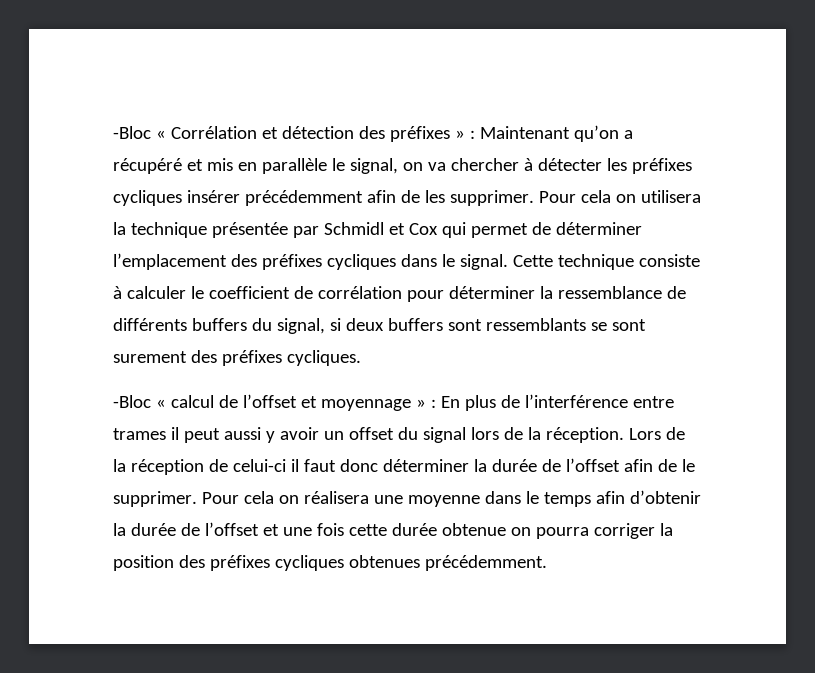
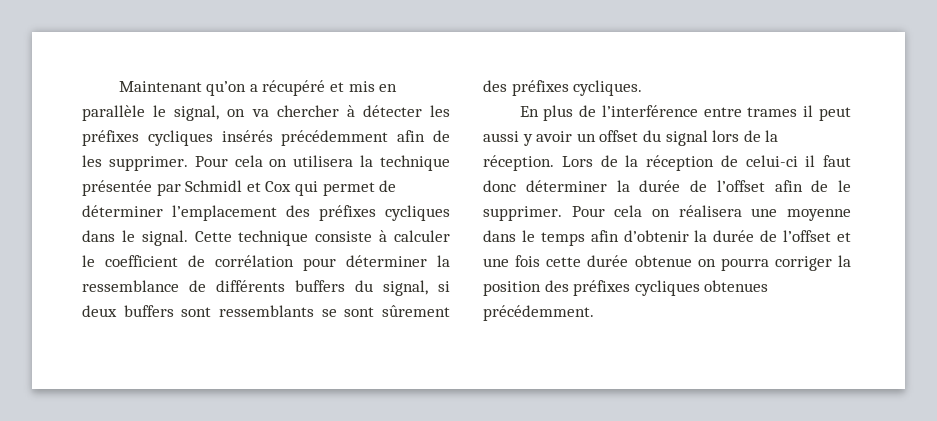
- -Bloc « Corrélation et détection des préfixes » : Maintenant qu’on a récupéré et mis en parallèle le signal, on va chercher à détecter les préfixes cycliques insérer précédemment afin de les supprimer.
+ Maintenant qu’on a récupéré et mis en parallèle le signal, on va chercher à détecter les préfixes cycliques insérés précédemment afin de les supprimer.
- Cette technique consiste à calculer le coefficient de corrélation pour déterminer la ressemblance de différents buffers du signal, si deux buffers sont ressemblants se sont surement des préfixes cycliques.
+ Cette technique consiste à calculer le coefficient de corrélation pour déterminer la ressemblance de différents buffers du signal, si deux buffers sont ressemblants se sont sûrement des préfixes cycliques.
- -Bloc « calcul de l’offset et moyennage » : En plus de l’interférence entre trames il peut aussi y avoir un offset du signal lors de la réception.
+ En plus de l’interférence entre trames il peut aussi y avoir un offset du signal lors de la réception.

